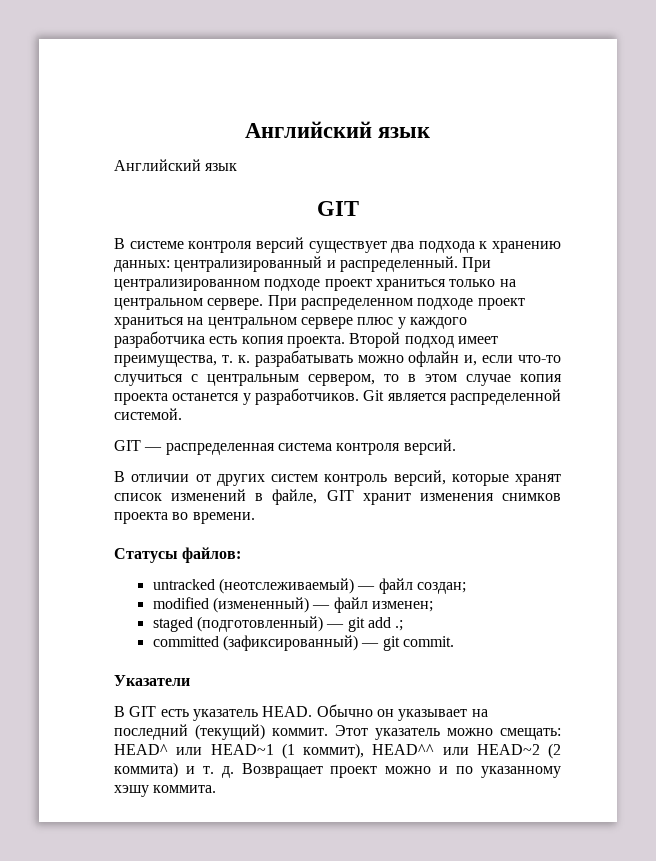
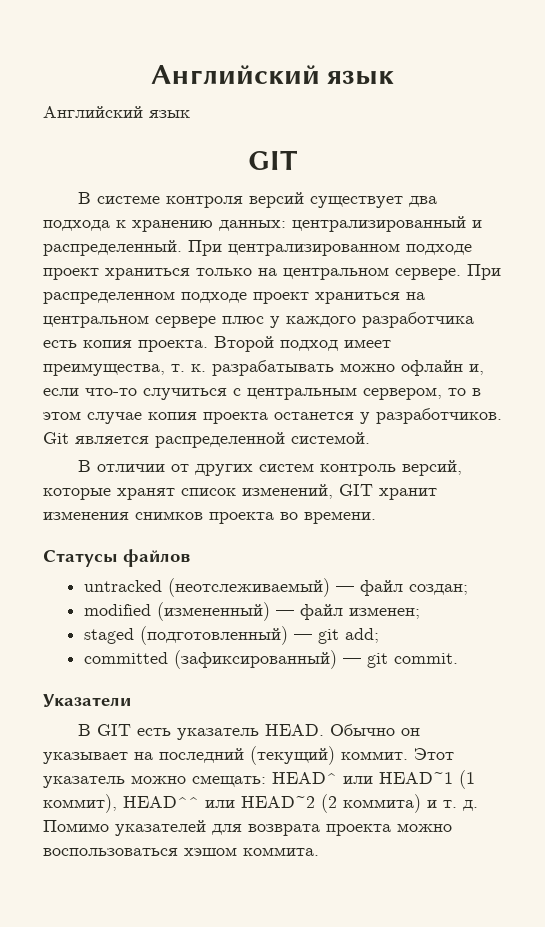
- GIT — распределенная система контроля версий.
- В отличии от других систем контроль версий, которые хранят список изменений в файле, GIT хранит изменения снимков проекта во времени.
+ В отличии от других систем контроль версий, которые хранят список изменений, GIT хранит изменения снимков проекта во времени.
- Статусы файлов:
+ Статусы файлов
- staged (подготовленный) — git add .;
+ staged (подготовленный) — git add;
- Возвращает проект можно и по указанному хэшу коммита.
+ Помимо указателей для возврата проекта можно воспользоваться хэшом коммита.

